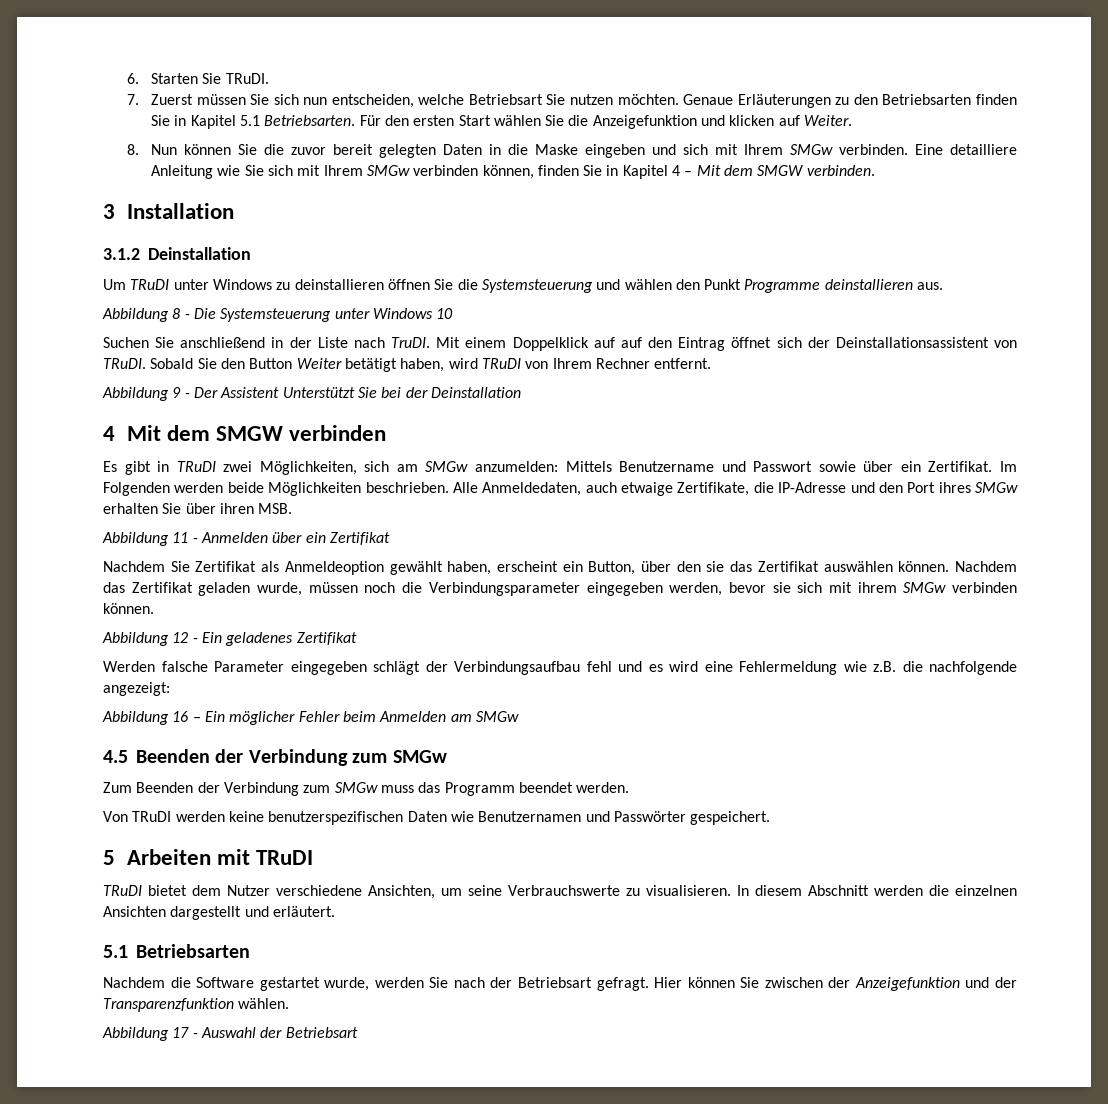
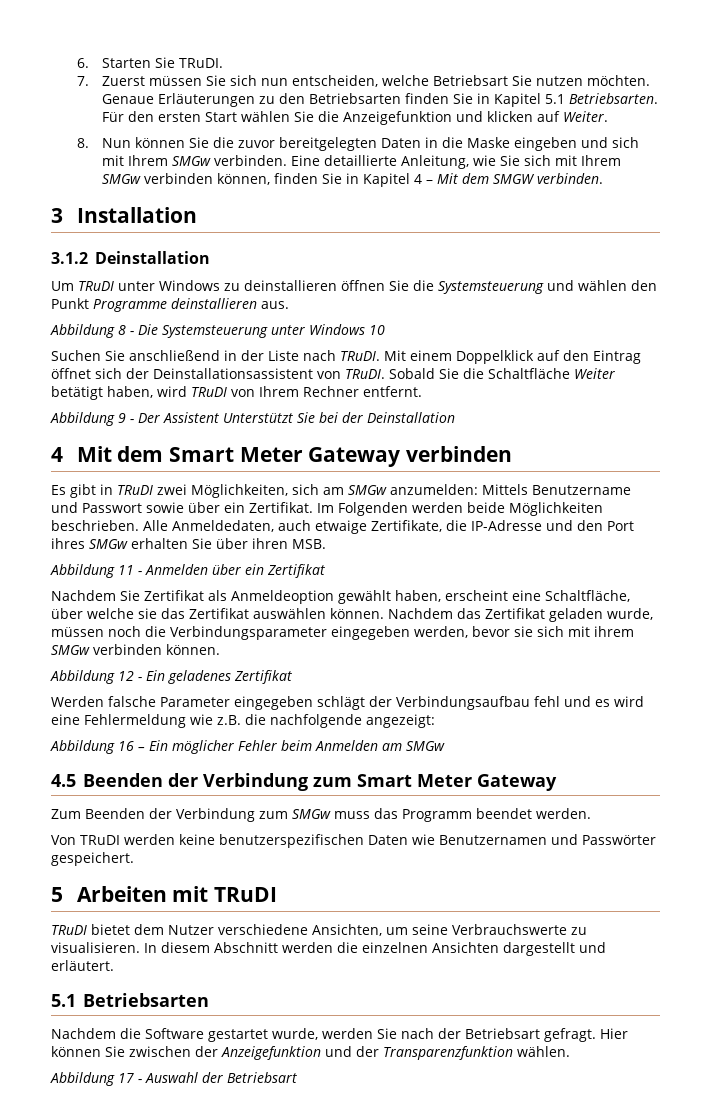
- 8. Nun können Sie die zuvor bereit gelegten Daten in die Maske eingeben und sich mit Ihrem SMGw verbinden.
+ 8. Nun können Sie die zuvor bereitgelegten Daten in die Maske eingeben und sich mit Ihrem SMGw verbinden.
- Eine detailliere Anleitung wie Sie sich mit Ihrem SMGw verbinden können, finden Sie in Kapitel 4 – Mit dem SMGW verbinden.
+ Eine detaillierte Anleitung, wie Sie sich mit Ihrem SMGw verbinden können, finden Sie in Kapitel 4 – Mit dem SMGW verbinden.
- Suchen Sie anschließend in der Liste nach TruDI.
+ Suchen Sie anschließend in der Liste nach TRuDI.
- Mit einem Doppelklick auf auf den Eintrag öffnet sich der Deinstallationsassistent von TRuDI.
+ Mit einem Doppelklick auf den Eintrag öffnet sich der Deinstallationsassistent von TRuDI.
- Sobald Sie den Button Weiter betätigt haben, wird TRuDI von Ihrem Rechner entfernt.
+ Sobald Sie die Schaltfläche Weiter betätigt haben, wird TRuDI von Ihrem Rechner entfernt.
- 4 Mit dem SMGW verbinden
+ 4 Mit dem Smart Meter Gateway verbinden
- Nachdem Sie Zertifikat als Anmeldeoption gewählt haben, erscheint ein Button, über den sie das Zertifikat auswählen können.
+ Nachdem Sie Zertifikat als Anmeldeoption gewählt haben, erscheint eine Schaltfläche, über welche sie das Zertifikat auswählen können.
- 4.5 Beenden der Verbindung zum SMGw
+ 4.5 Beenden der Verbindung zum Smart Meter Gateway

